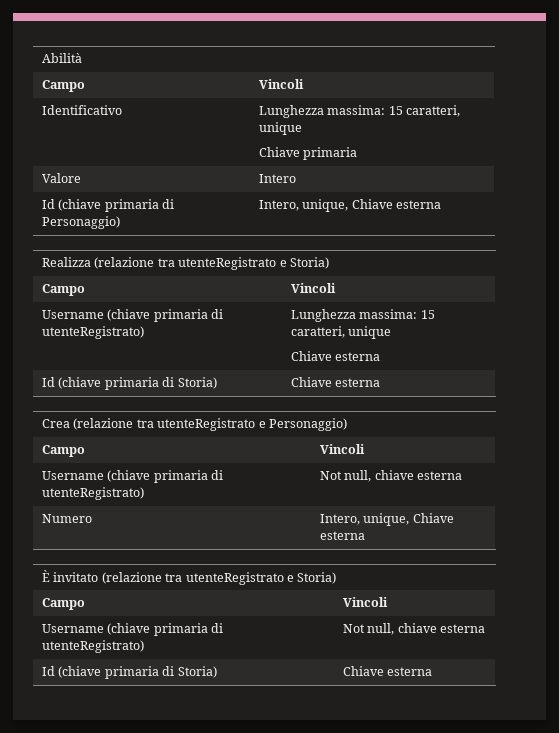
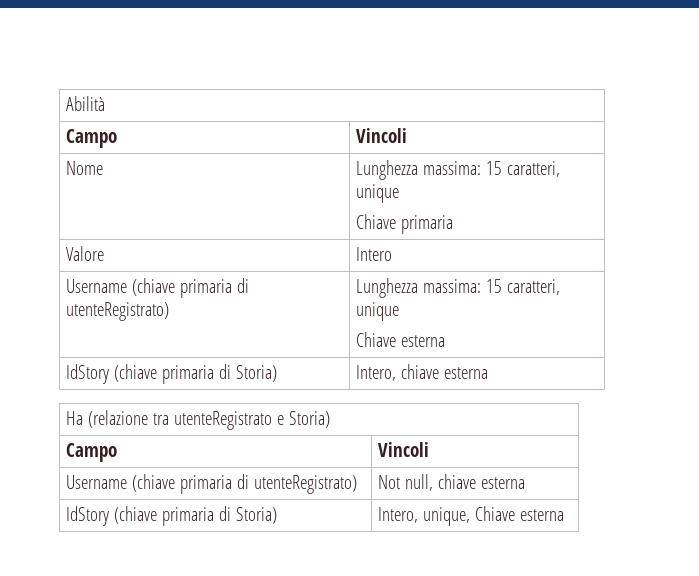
- Identificativo | Lunghezza massima: 15 caratteri, unique
+ Nome | Lunghezza massima: 15 caratteri, unique
- Id (chiave primaria di Personaggio) | Intero, unique, Chiave esterna
- Realizza (relazione tra utenteRegistrato e Storia)
- Campo | Vincoli
  Username (chiave primaria di utenteRegistrato) | Lunghezza massima: 15 caratteri, unique
  Chiave esterna
- Id (chiave primaria di Storia) | Chiave esterna
- Crea (relazione tra utenteRegistrato e Personaggio)
- Campo | Vincoli
- Username (chiave primaria di utenteRegistrato) | Not null, chiave esterna
- Numero | Intero, unique, Chiave esterna
- È invitato (relazione tra utenteRegistrato e Storia)
+ IdStory (chiave primaria di Storia) | Intero, chiave esterna
+ Ha (relazione tra utenteRegistrato e Storia)
  Campo | Vincoli
  Username (chiave primaria di utenteRegistrato) | Not null, chiave esterna
- Id (chiave primaria di Storia) | Chiave esterna
+ IdStory (chiave primaria di Storia) | Intero, unique, Chiave esterna

